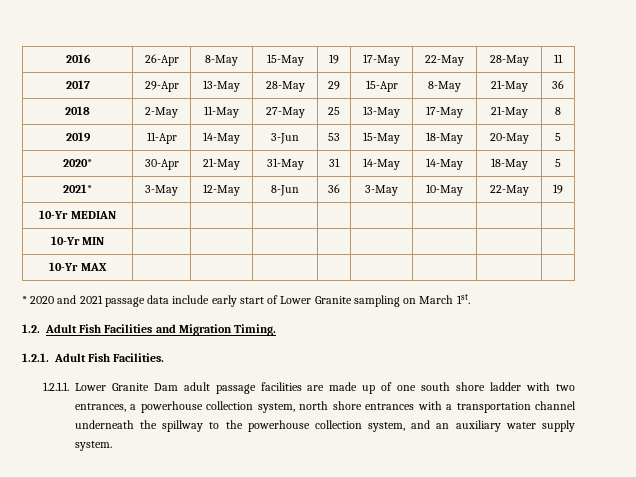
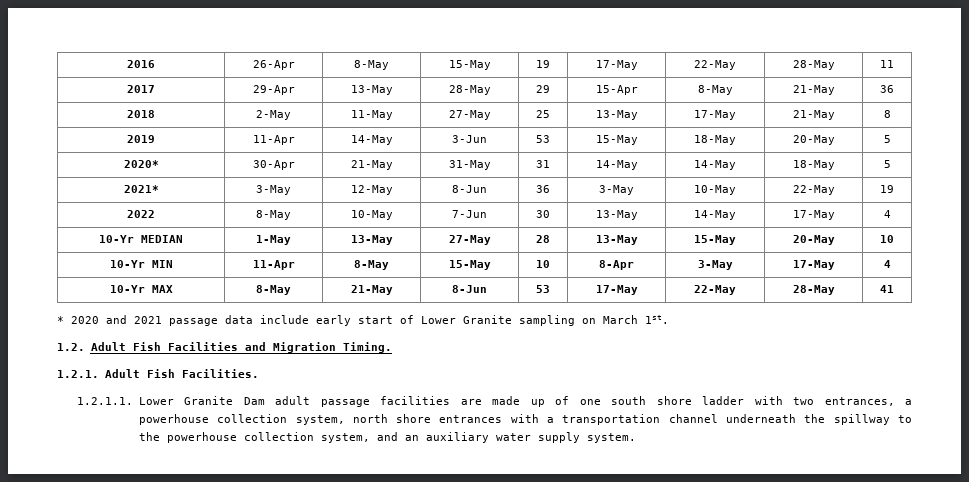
- 10-Yr MEDIAN | | | | | | | |
- 10-Yr MIN | | | | | | | |
- 10-Yr MAX | | | | | | | |
+ 2022 | 8-May | 10-May | 7-Jun | 30 | 13-May | 14-May | 17-May | 4
+ 10-Yr MEDIAN | 1-May | 13-May | 27-May | 28 | 13-May | 15-May | 20-May | 10
+ 10-Yr MIN | 11-Apr | 8-May | 15-May | 10 | 8-Apr | 3-May | 17-May | 4
+ 10-Yr MAX | 8-May | 21-May | 8-Jun | 53 | 17-May | 22-May | 28-May | 41

